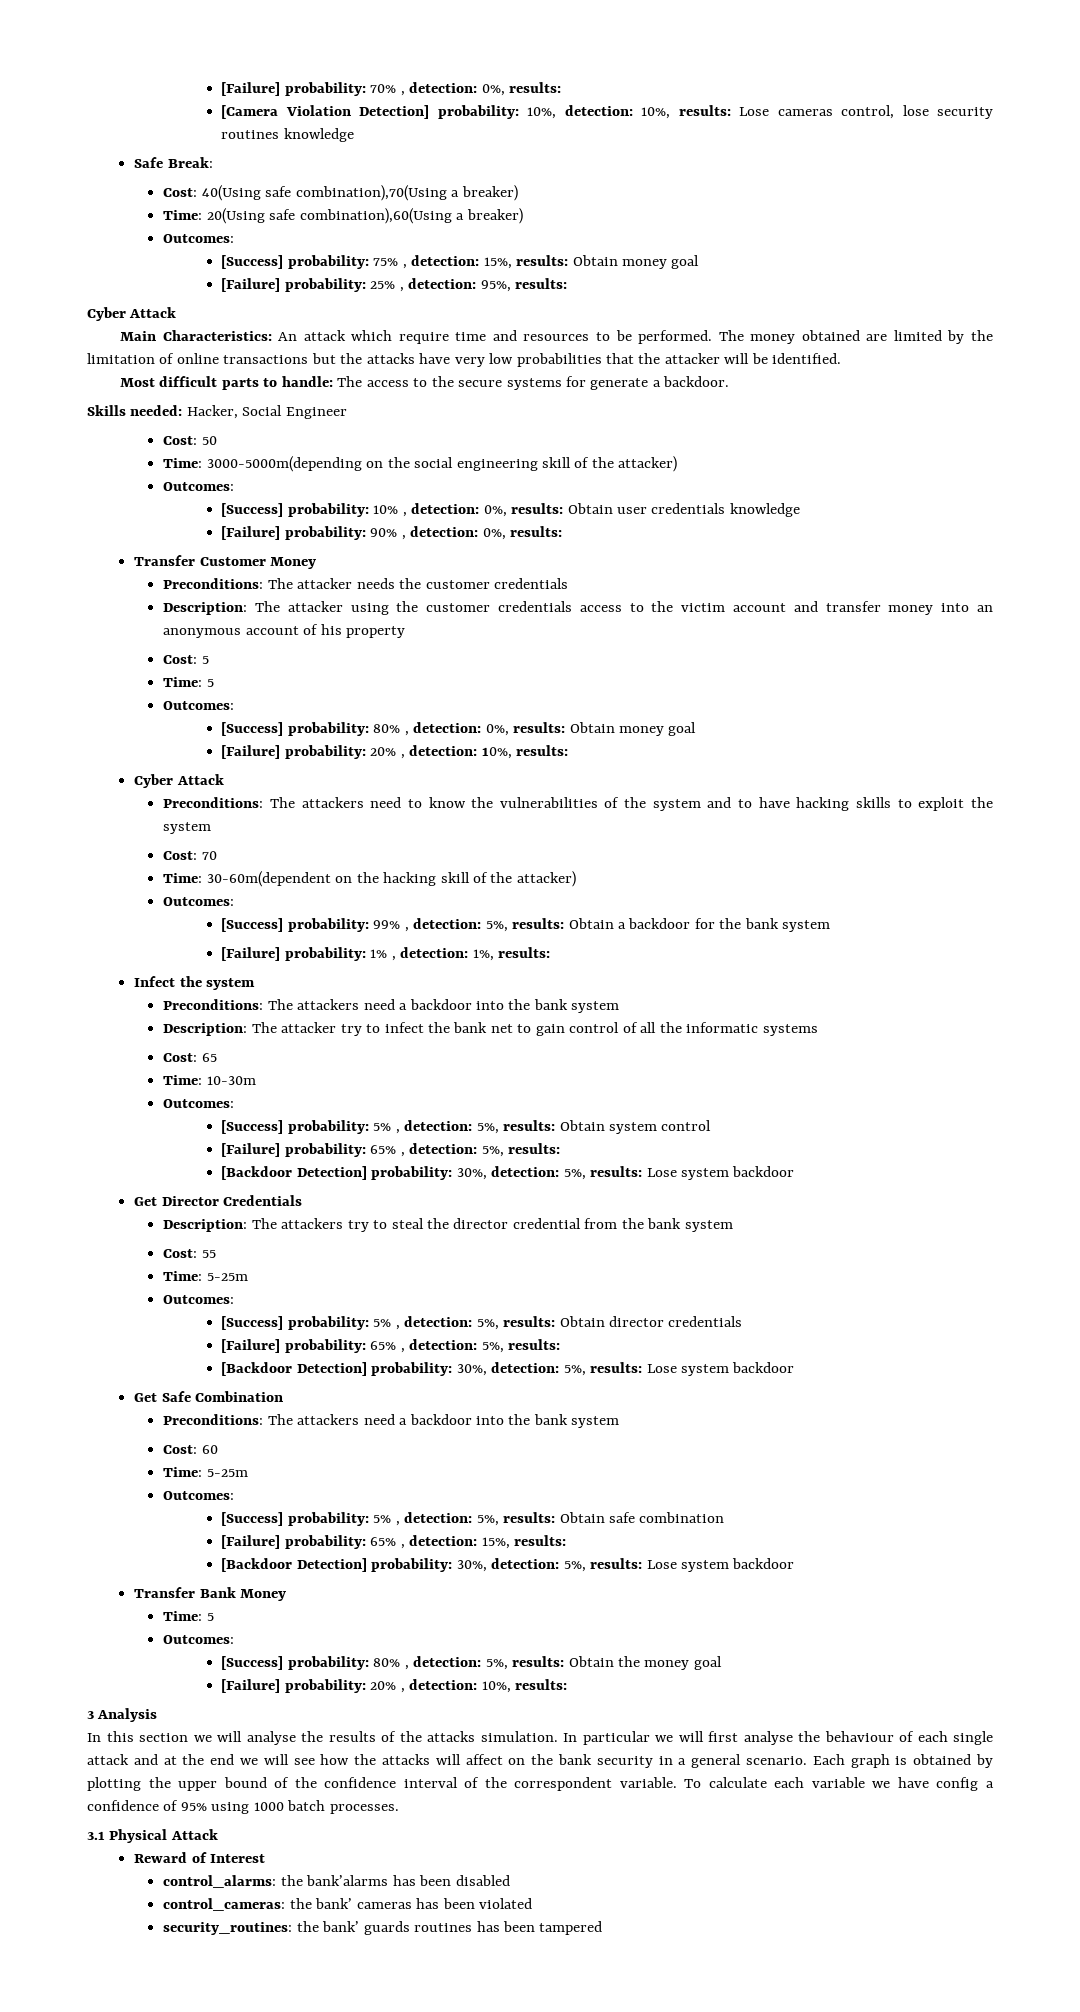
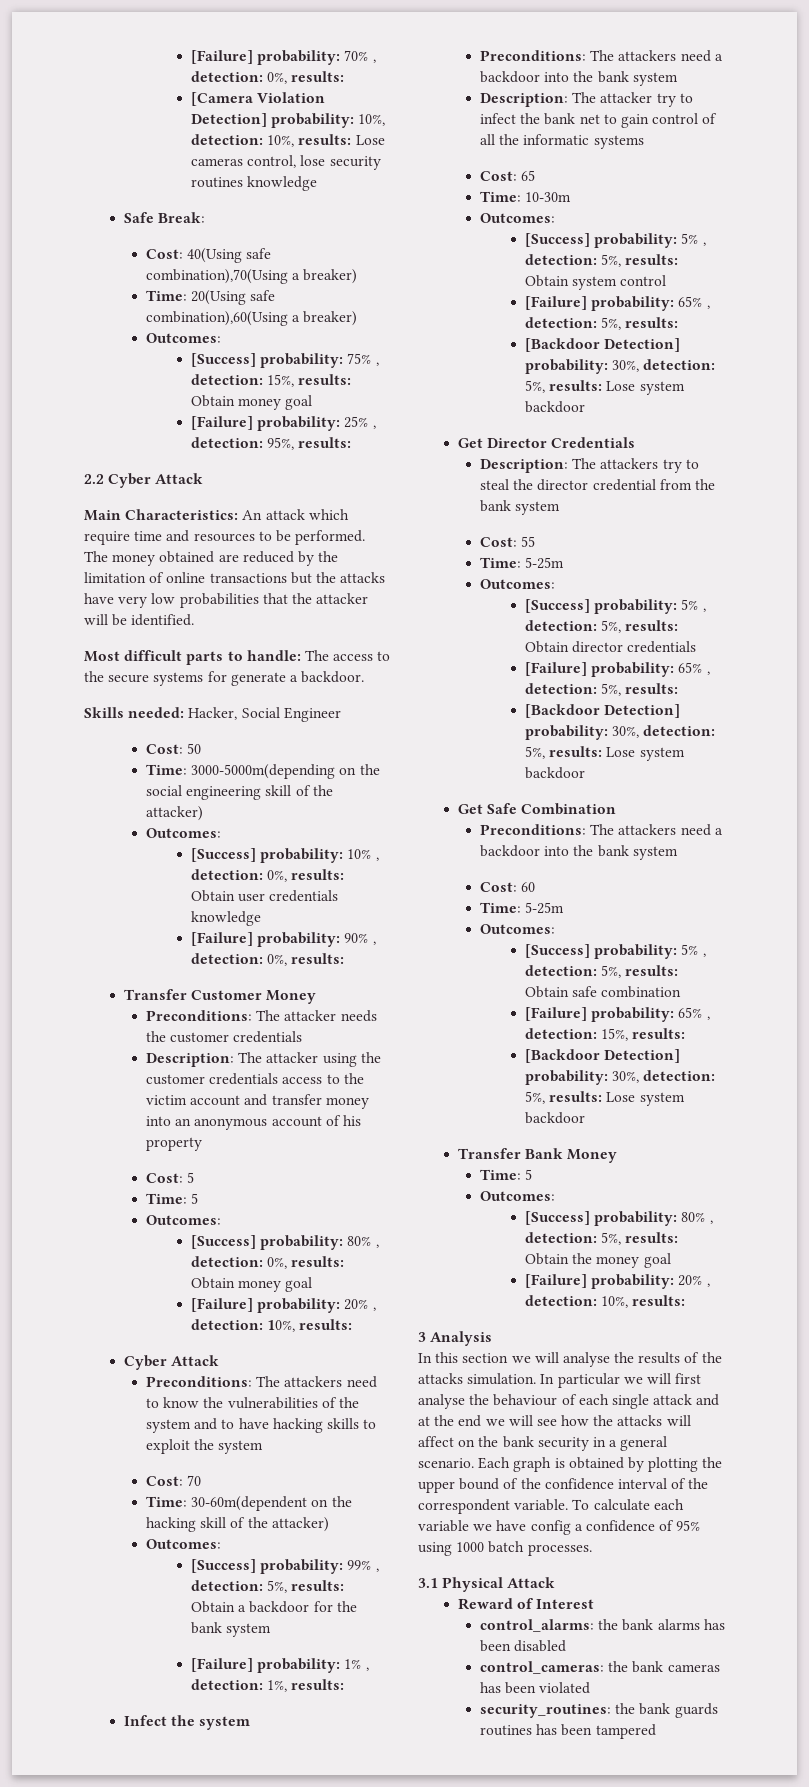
  [Failure] probability: 25% , detection: 95%, results:
- Cyber Attack
+ 2.2 Cyber Attack
- The money obtained are limited by the limitation of online transactions but the attacks have very low probabilities that the attacker will be identified.
+ The money obtained are reduced by the limitation of online transactions but the attacks have very low probabilities that the attacker will be identified.
- control_alarms: the bank’alarms has been disabled
+ control_alarms: the bank alarms has been disabled
- control_cameras: the bank’ cameras has been violated
+ control_cameras: the bank cameras has been violated
- security_routines: the bank’ guards routines has been tampered
+ security_routines: the bank guards routines has been tampered

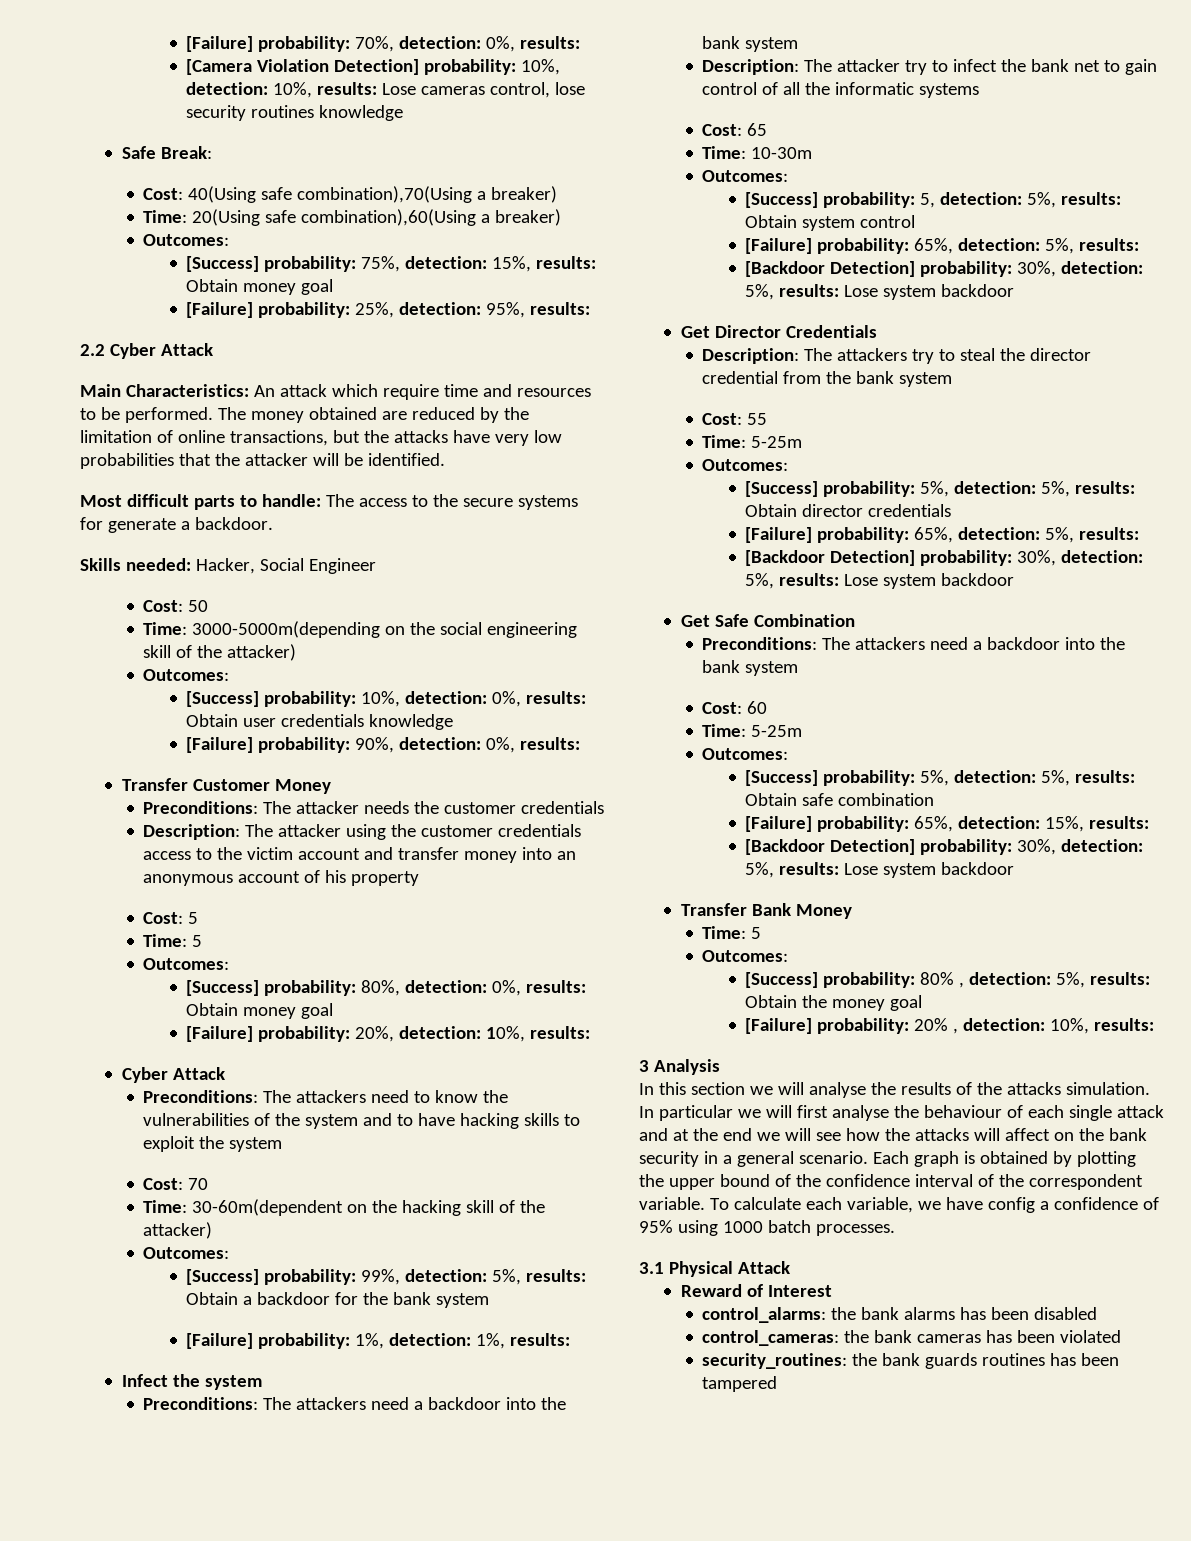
- [Failure] probability: 70% , detection: 0%, results:
+ [Failure] probability: 70%, detection: 0%, results:
- [Success] probability: 75% , detection: 15%, results: Obtain money goal
+ [Success] probability: 75%, detection: 15%, results: Obtain money goal
- [Failure] probability: 25% , detection: 95%, results:
+ [Failure] probability: 25%, detection: 95%, results:
- The money obtained are reduced by the limitation of online transactions but the attacks have very low probabilities that the attacker will be identified.
+ The money obtained are reduced by the limitation of online transactions, but the attacks have very low probabilities that the attacker will be identified.
- [Success] probability: 10% , detection: 0%, results: Obtain user credentials knowledge
+ [Success] probability: 10%, detection: 0%, results: Obtain user credentials knowledge
- [Failure] probability: 90% , detection: 0%, results:
+ [Failure] probability: 90%, detection: 0%, results:
- [Success] probability: 80% , detection: 0%, results: Obtain money goal
- [Failure] probability: 20% , detection: 10%, results:
+ [Success] probability: 80%, detection: 0%, results: Obtain money goal
+ [Failure] probability: 20%, detection: 10%, results:
- [Success] probability: 99% , detection: 5%, results: Obtain a backdoor for the bank system
+ [Success] probability: 99%, detection: 5%, results: Obtain a backdoor for the bank system
- [Failure] probability: 1% , detection: 1%, results:
+ [Failure] probability: 1%, detection: 1%, results:
- [Success] probability: 5% , detection: 5%, results: Obtain system control
- [Failure] probability: 65% , detection: 5%, results:
+ [Success] probability: 5, detection: 5%, results: Obtain system control
+ [Failure] probability: 65%, detection: 5%, results:
- [Success] probability: 5% , detection: 5%, results: Obtain director credentials
- [Failure] probability: 65% , detection: 5%, results:
+ [Success] probability: 5%, detection: 5%, results: Obtain director credentials
+ [Failure] probability: 65%, detection: 5%, results:
- [Success] probability: 5% , detection: 5%, results: Obtain safe combination
+ [Success] probability: 5%, detection: 5%, results: Obtain safe combination
- [Failure] probability: 65% , detection: 15%, results:
+ [Failure] probability: 65%, detection: 15%, results:
- To calculate each variable we have config a confidence of 95% using 1000 batch processes.
+ To calculate each variable, we have config a confidence of 95% using 1000 batch processes.

